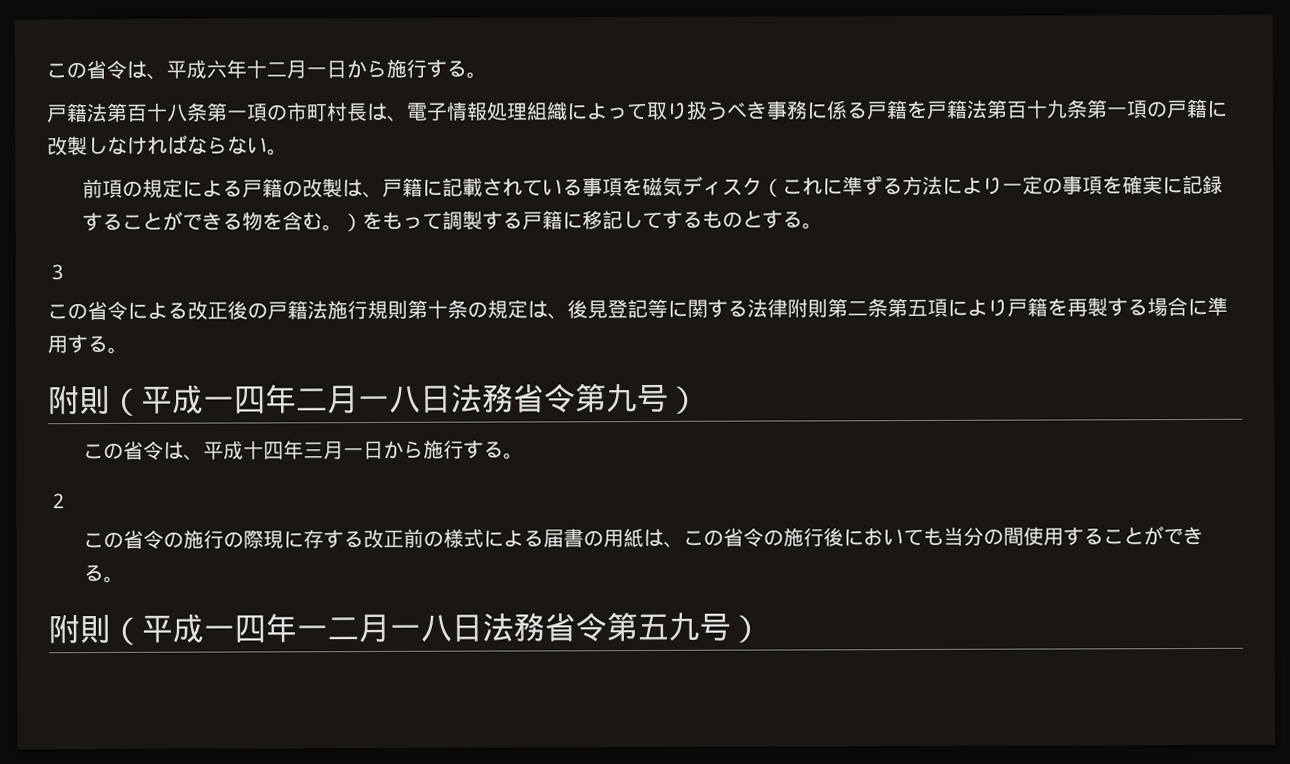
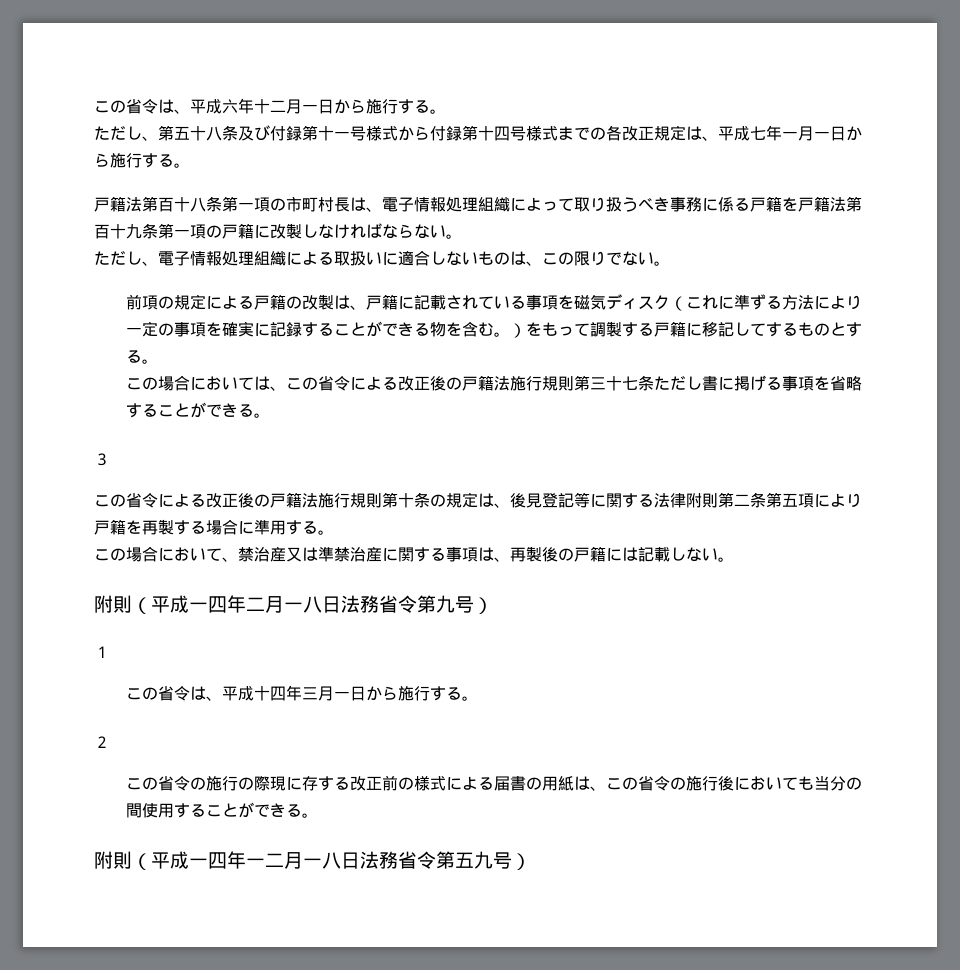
+ ただし、第五十八条及び付録第十一号様式から付録第十四号様式までの各改正規定は、平成七年一月一日から施行する。
+ ただし、電子情報処理組織による取扱いに適合しないものは、この限りでない。
+ この場合においては、この省令による改正後の戸籍法施行規則第三十七条ただし書に掲げる事項を省略することができる。
+ この場合において、禁治産又は準禁治産に関する事項は、再製後の戸籍には記載しない。
+ １

